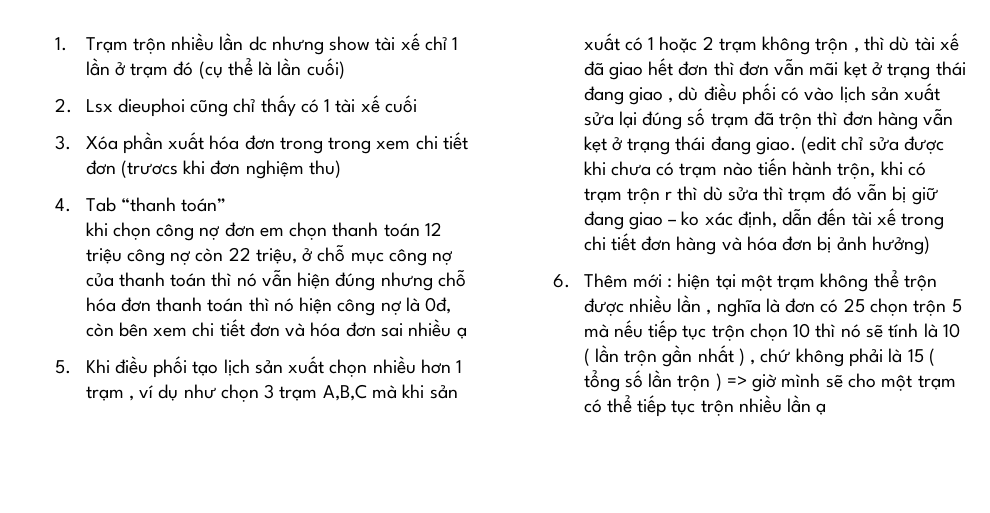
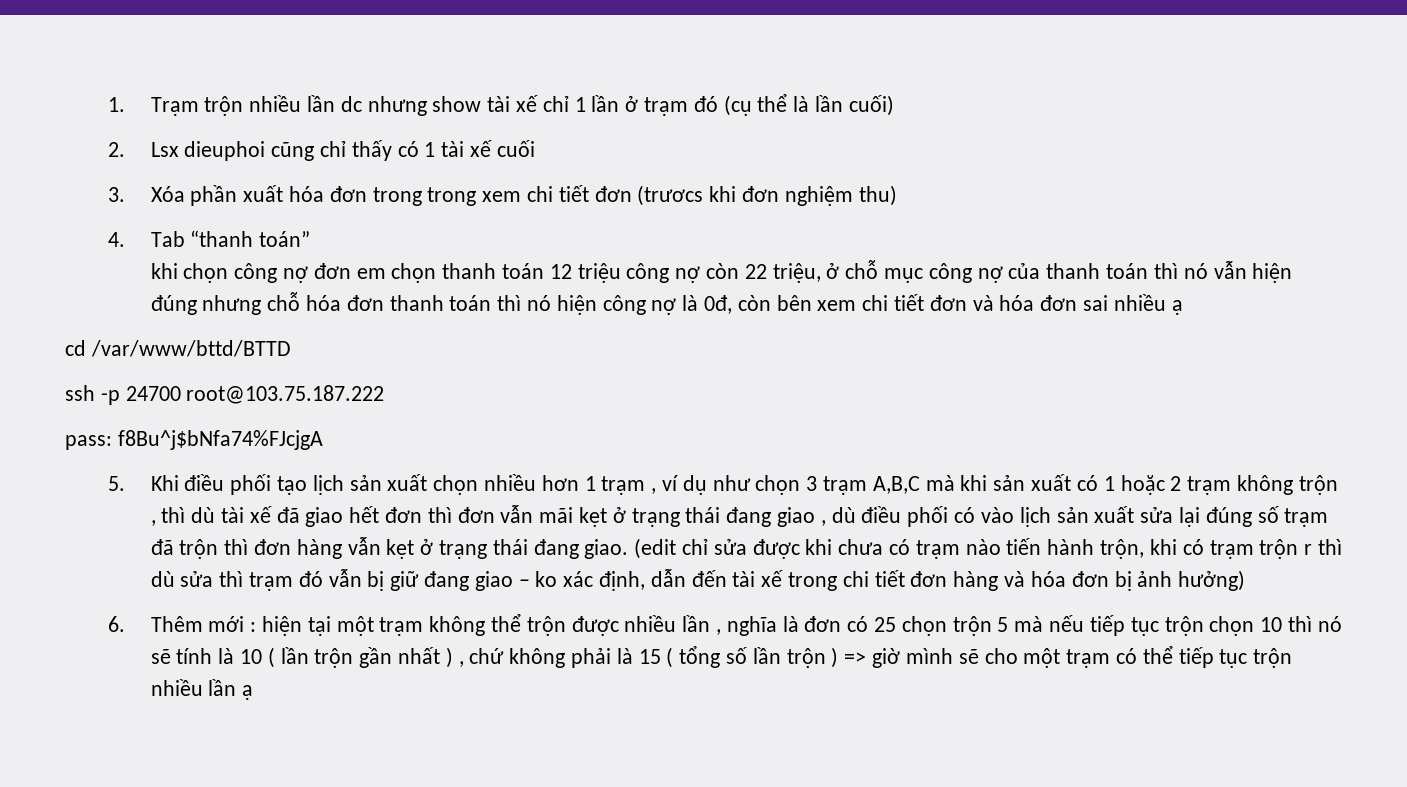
+ cd /var/www/bttd/BTTD
+ ssh -p 24700 root@103.75.187.222
+ pass: f8Bu^j$bNfa74%FJcjgA

